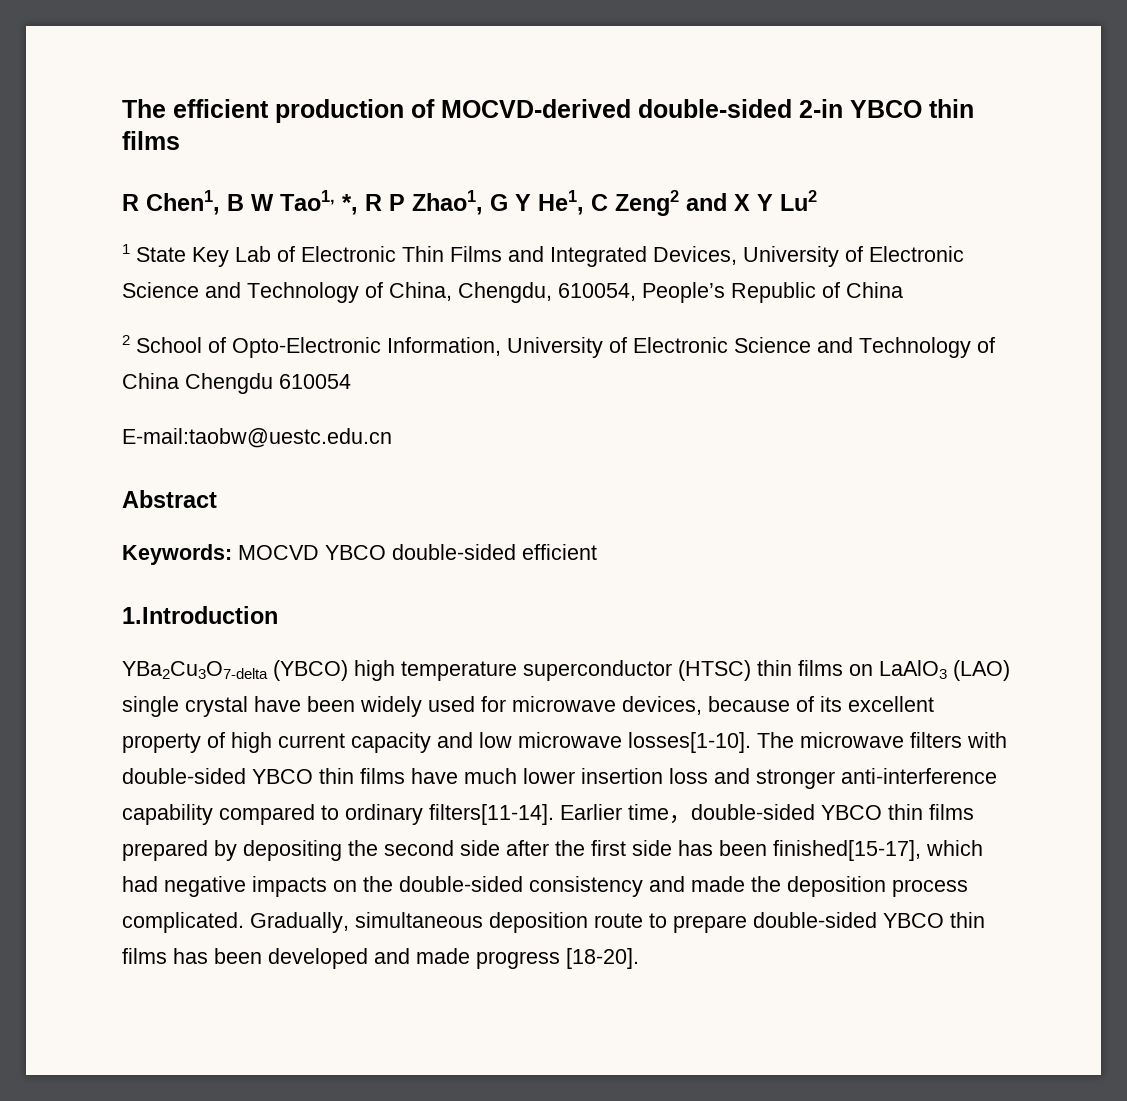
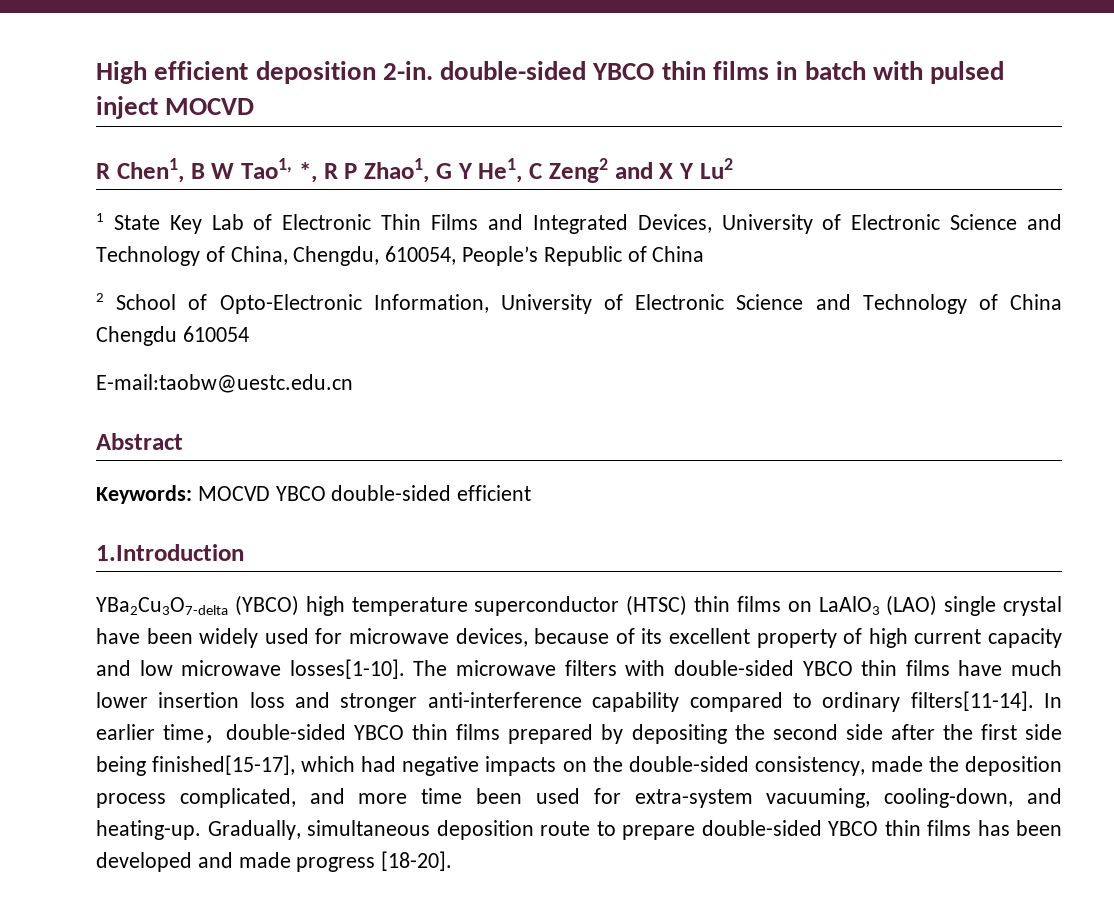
- The efficient production of MOCVD-derived double-sided 2-in YBCO thin films
+ High efficient deposition 2-in. double-sided YBCO thin films in batch with pulsed inject MOCVD
- Earlier time，double-sided YBCO thin films prepared by depositing the second side after the first side has been finished[15-17], which had negative impacts on the double-sided consistency and made the deposition process complicated.
+ In earlier time，double-sided YBCO thin films prepared by depositing the second side after the first side being finished[15-17], which had negative impacts on the double-sided consistency, made the deposition process complicated, and more time been used for extra-system vacuuming, cooling-down, and heating-up.

